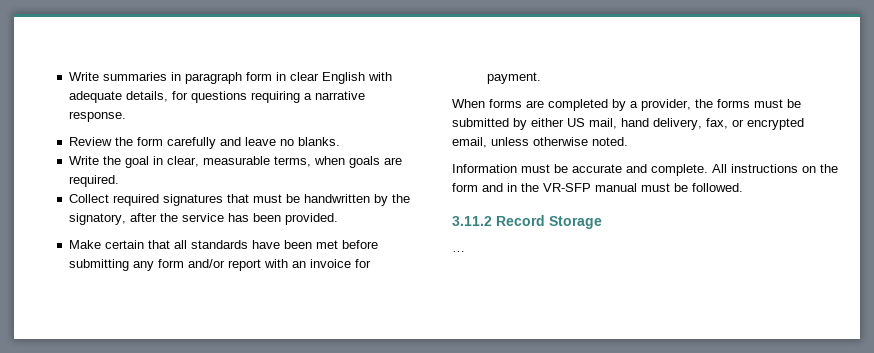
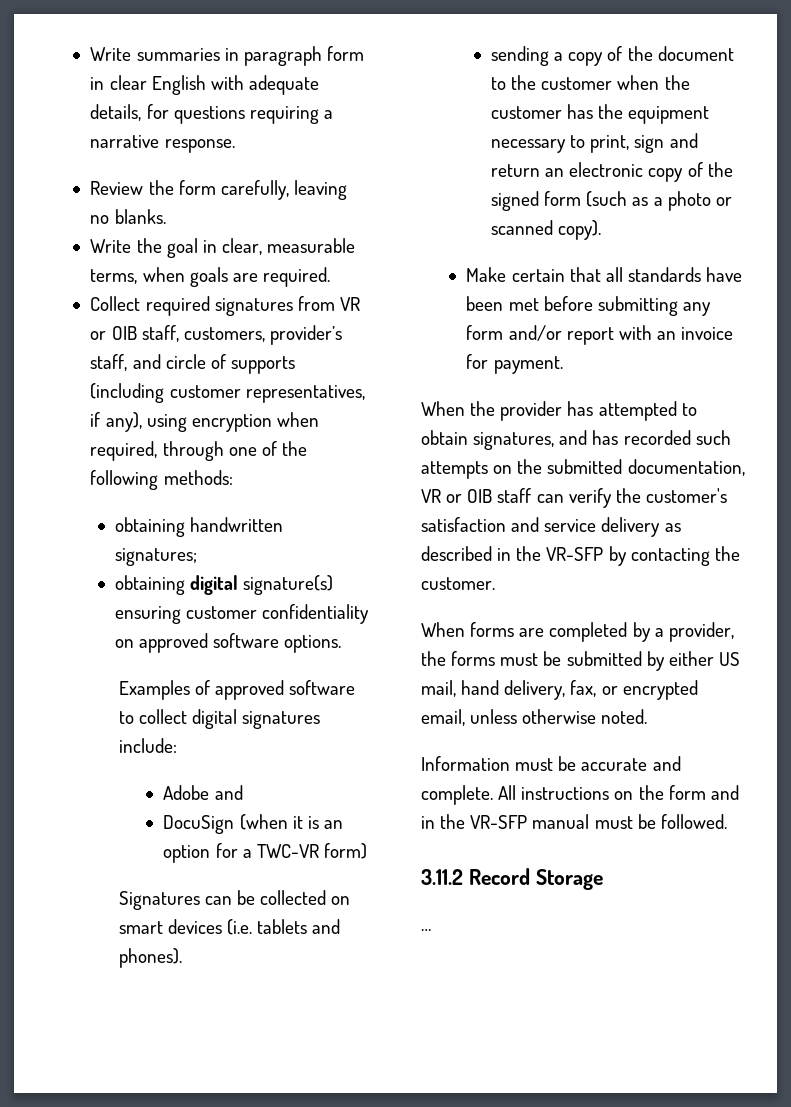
- Review the form carefully and leave no blanks.
+ Review the form carefully, leaving no blanks.
- Collect required signatures that must be handwritten by the signatory, after the service has been provided.
+ Collect required signatures from VR or OIB staff, customers, provider’s staff, and circle of supports (including customer representatives, if any), using encryption when required, through one of the following methods:
+ obtaining handwritten signatures;
+ obtaining digital signature(s) ensuring customer confidentiality on approved software options.
+ Examples of approved software to collect digital signatures include:
+ Adobe and
+ DocuSign (when it is an option for a TWC-VR form)
+ Signatures can be collected on smart devices (i.e. tablets and phones).
+ sending a copy of the document to the customer when the customer has the equipment necessary to print, sign and return an electronic copy of the signed form (such as a photo or scanned copy).
+ When the provider has attempted to obtain signatures, and has recorded such attempts on the submitted documentation, VR or OIB staff can verify the customer's satisfaction and service delivery as described in the VR-SFP by contacting the customer.

